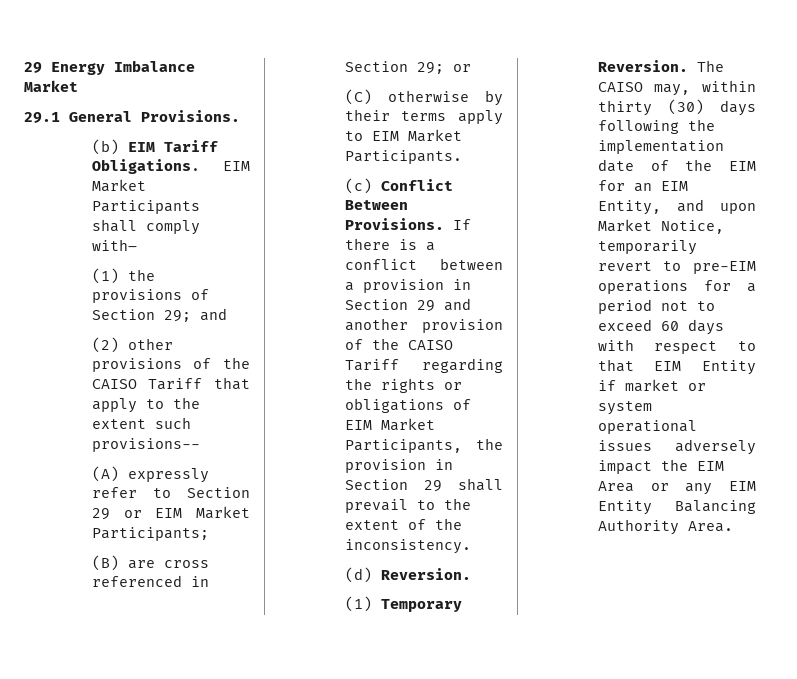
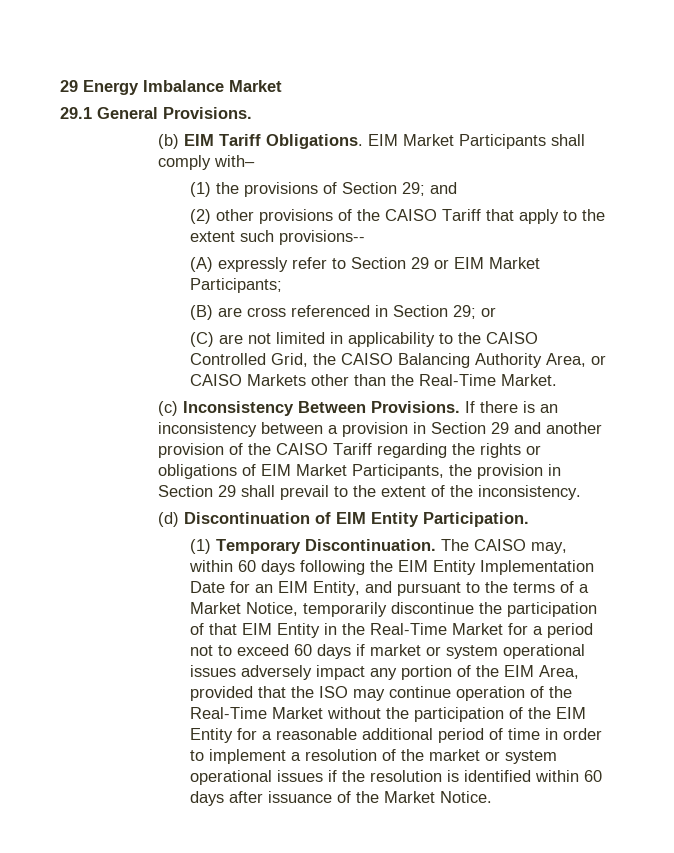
- (C) otherwise by their terms apply to EIM Market Participants.
+ (C) are not limited in applicability to the CAISO Controlled Grid, the CAISO Balancing Authority Area, or CAISO Markets other than the Real-Time Market.
- (c) Conflict Between Provisions.
+ (c) Inconsistency Between Provisions.
- If there is a conflict between a provision in Section 29 and another provision of the CAISO Tariff regarding the rights or obligations of EIM Market Participants, the provision in Section 29 shall prevail to the extent of the inconsistency.
+ If there is an inconsistency between a provision in Section 29 and another provision of the CAISO Tariff regarding the rights or obligations of EIM Market Participants, the provision in Section 29 shall prevail to the extent of the inconsistency.
- (d) Reversion.
+ (d) Discontinuation of EIM Entity Participation.
- (1) Temporary Reversion.
+ (1) Temporary Discontinuation.
- The CAISO may, within thirty (30) days following the implementation date of the EIM for an EIM Entity, and upon Market Notice, temporarily revert to pre-EIM operations for a period not to exceed 60 days with respect to that EIM Entity if market or system operational issues adversely impact the EIM Area or any EIM Entity Balancing Authority Area.
+ The CAISO may, within 60 days following the EIM Entity Implementation Date for an EIM Entity, and pursuant to the terms of a Market Notice, temporarily discontinue the participation of that EIM Entity in the Real-Time Market for a period not to exceed 60 days if market or system operational issues adversely impact any portion of the EIM Area, provided that the ISO may continue operation of the Real-Time Market without the participation of the EIM Entity for a reasonable additional period of time in order to implement a resolution of the market or system operational issues if the resolution is identified within 60 days after issuance of the Market Notice.

